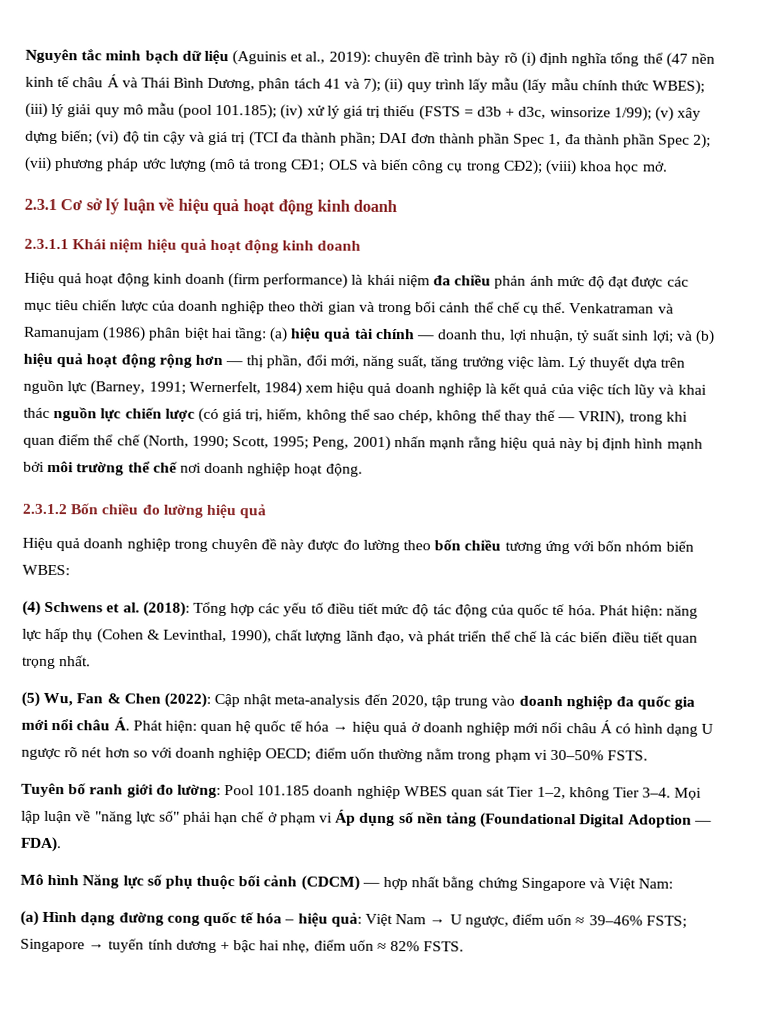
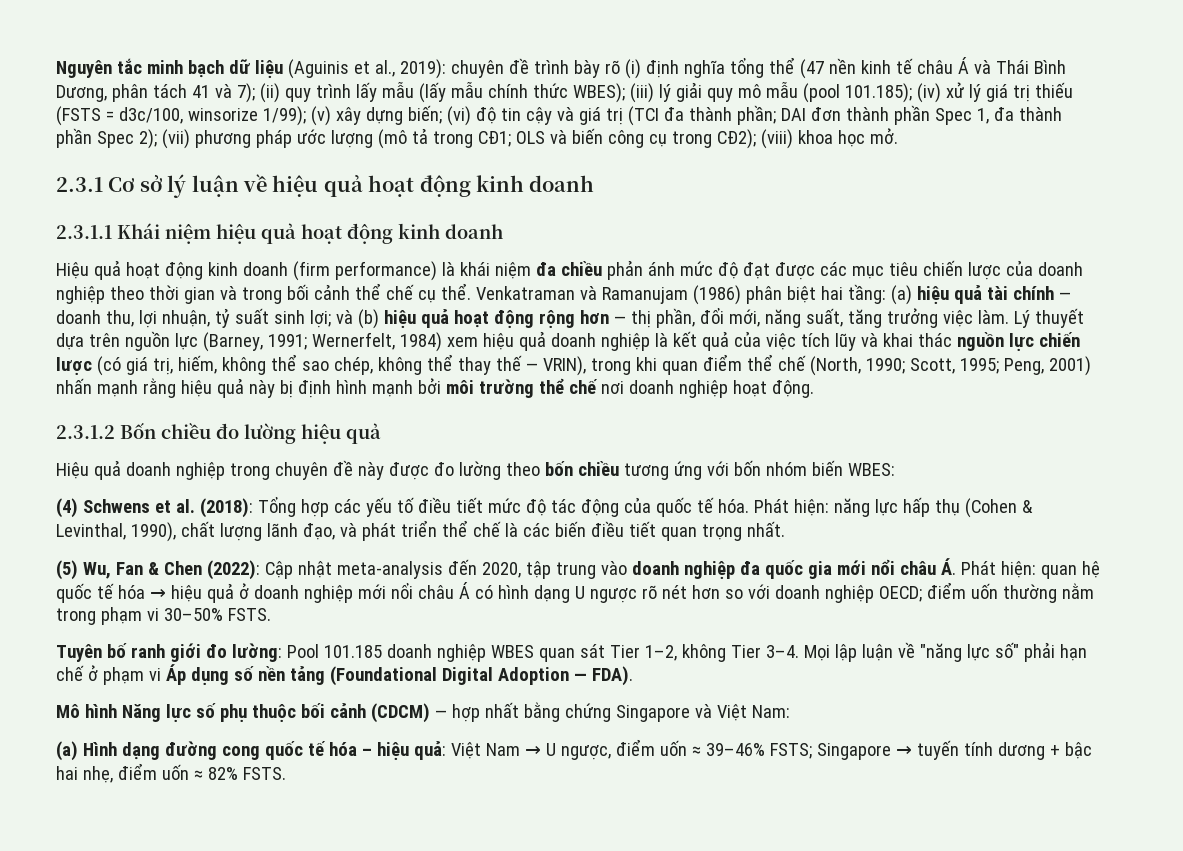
- (iv) xử lý giá trị thiếu (FSTS = d3b + d3c, winsorize 1/99);
+ (iv) xử lý giá trị thiếu (FSTS = d3c/100, winsorize 1/99);

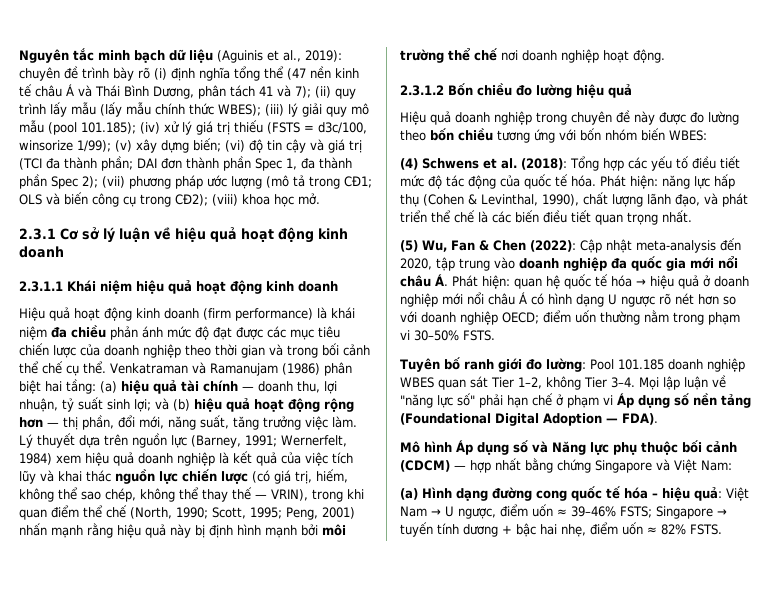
- Mô hình Năng lực số phụ thuộc bối cảnh (CDCM) — hợp nhất bằng chứng Singapore và Việt Nam:
+ Mô hình Áp dụng số và Năng lực phụ thuộc bối cảnh (CDCM) — hợp nhất bằng chứng Singapore và Việt Nam:

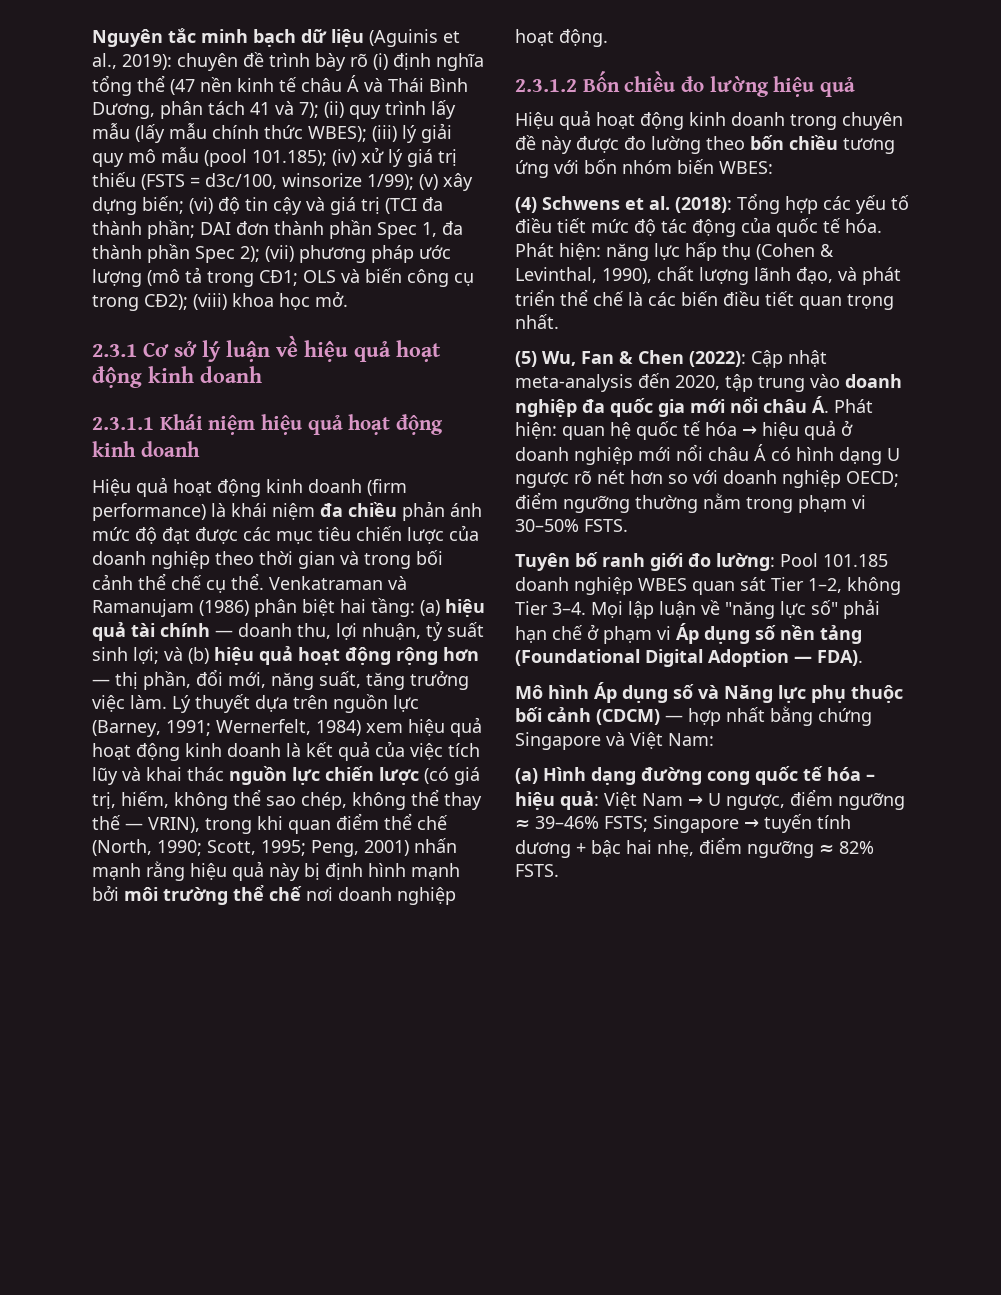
- Wernerfelt, 1984) xem hiệu quả doanh nghiệp là kết quả của việc tích lũy và khai thác nguồn lực chiến lược (có giá trị, hiếm, không thể sao chép, không thể thay thế — VRIN), trong khi quan điểm thể chế (North, 1990;
+ Wernerfelt, 1984) xem hiệu quả hoạt động kinh doanh là kết quả của việc tích lũy và khai thác nguồn lực chiến lược (có giá trị, hiếm, không thể sao chép, không thể thay thế — VRIN), trong khi quan điểm thể chế (North, 1990;
- Hiệu quả doanh nghiệp trong chuyên đề này được đo lường theo bốn chiều tương ứng với bốn nhóm biến WBES:
+ Hiệu quả hoạt động kinh doanh trong chuyên đề này được đo lường theo bốn chiều tương ứng với bốn nhóm biến WBES:
- điểm uốn thường nằm trong phạm vi 30–50% FSTS.
+ điểm ngưỡng thường nằm trong phạm vi 30–50% FSTS.
- (a) Hình dạng đường cong quốc tế hóa – hiệu quả: Việt Nam → U ngược, điểm uốn ≈ 39–46% FSTS; Singapore → tuyến tính dương + bậc hai nhẹ, điểm uốn ≈ 82% FSTS.
+ (a) Hình dạng đường cong quốc tế hóa – hiệu quả: Việt Nam → U ngược, điểm ngưỡng ≈ 39–46% FSTS; Singapore → tuyến tính dương + bậc hai nhẹ, điểm ngưỡng ≈ 82% FSTS.

